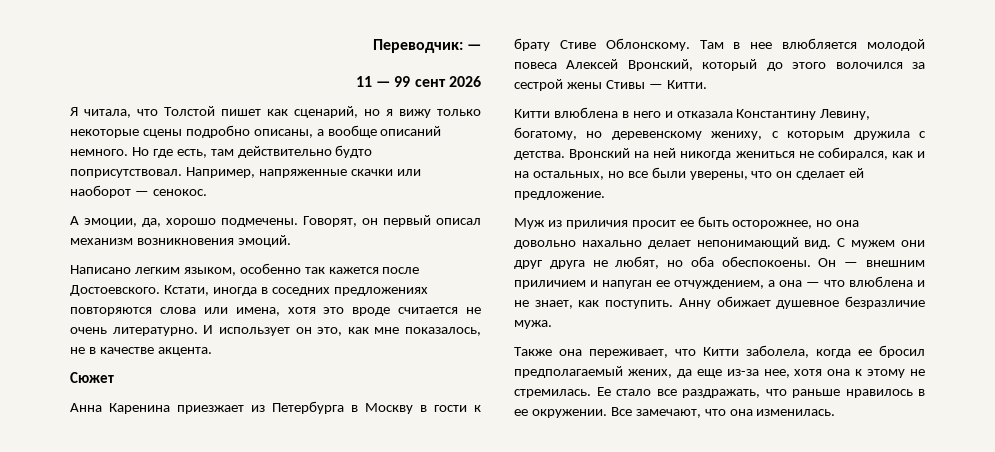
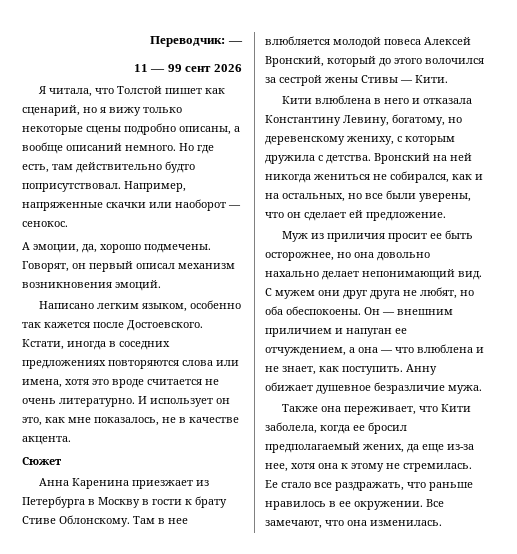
- Там в нее влюбляется молодой повеса Алексей Вронский, который до этого волочился за сестрой жены Стивы — Китти.
- Китти влюблена в него и отказала Константину Левину, богатому, но деревенскому жениху, с которым дружила с детства.
+ Там в нее влюбляется молодой повеса Алексей Вронский, который до этого волочился за сестрой жены Стивы — Кити.
+ Кити влюблена в него и отказала Константину Левину, богатому, но деревенскому жениху, с которым дружила с детства.
- Также она переживает, что Китти заболела, когда ее бросил предполагаемый жених, да еще из-за нее, хотя она к этому не стремилась.
+ Также она переживает, что Кити заболела, когда ее бросил предполагаемый жених, да еще из-за нее, хотя она к этому не стремилась.

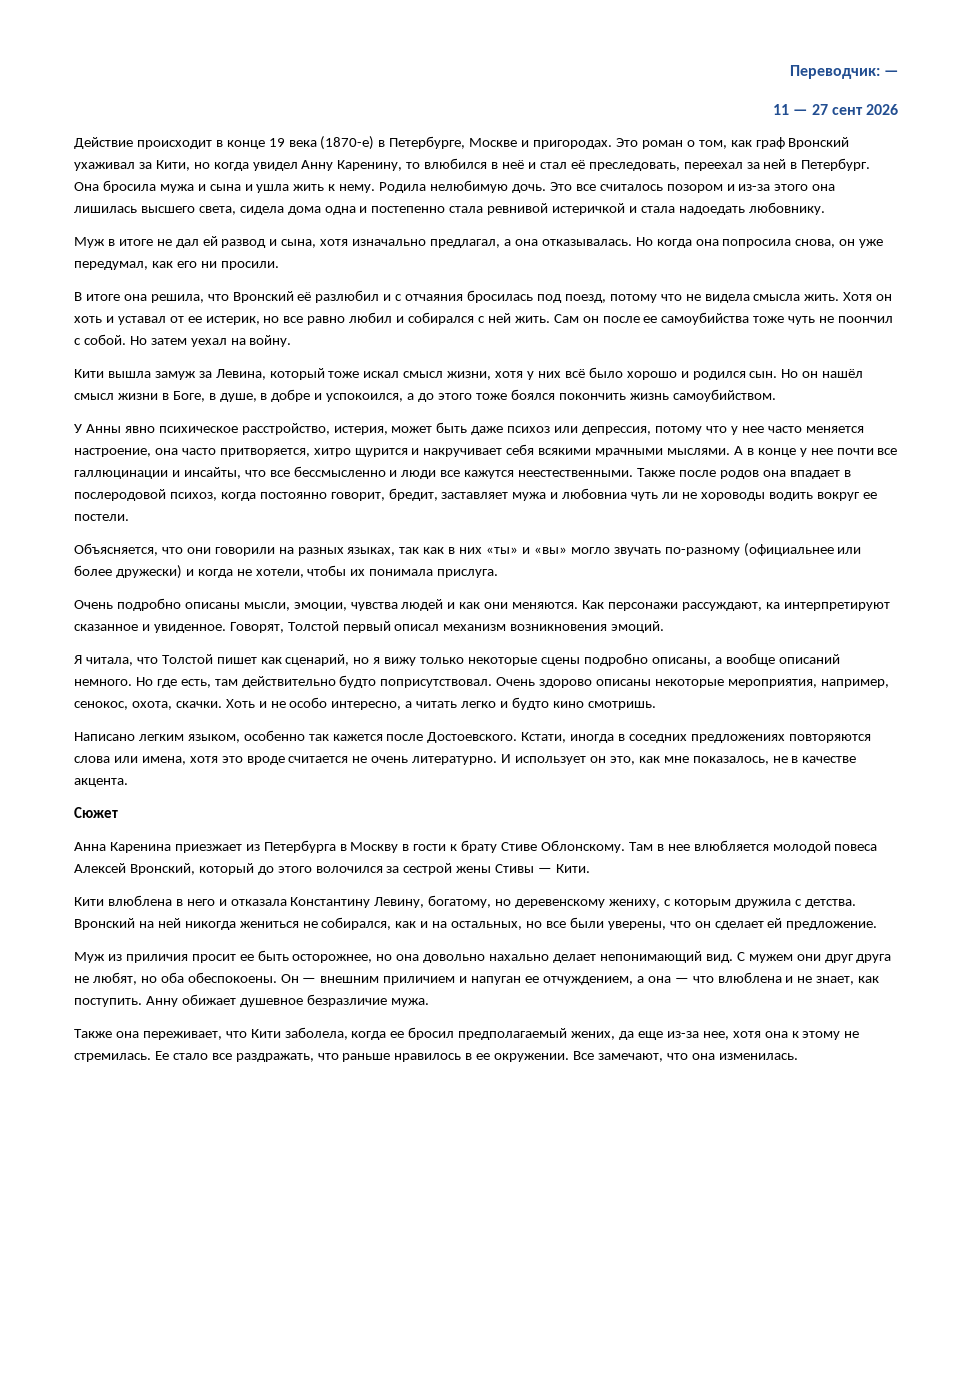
- 11 — 99 сент 2026
+ 11 — 27 сент 2026
+ Действие происходит в конце 19 века (1870-е) в Петербурге, Москве и пригородах. Это роман о том, как граф Вронский ухаживал за Кити, но когда увидел Анну Каренину, то влюбился в неё и стал её преследовать, переехал за ней в Петербург. Она бросила мужа и сына и ушла жить к нему. Родила нелюбимую дочь. Это все считалось позором и из-за этого она лишилась высшего света, сидела дома одна и постепенно стала ревнивой истеричкой и стала надоедать любовнику.
+ Муж в итоге не дал ей развод и сына, хотя изначально предлагал, а она отказывалась. Но когда она попросила снова, он уже передумал, как его ни просили.
+ В итоге она решила, что Вронский её разлюбил и с отчаяния бросилась под поезд, потому что не видела смысла жить. Хотя он хоть и уставал от ее истерик, но все равно любил и собирался с ней жить. Сам он после ее самоубийства тоже чуть не поончил с собой. Но затем уехал на войну.
+ Кити вышла замуж за Левина, который тоже искал смысл жизни, хотя у них всё было хорошо и родился сын. Но он нашёл смысл жизни в Боге, в душе, в добре и успокоился, а до этого тоже боялся покончить жизнь самоубийством.
+ У Анны явно психическое расстройство, истерия, может быть даже психоз или депрессия, потому что у нее часто меняется настроение, она часто притворяется, хитро щурится и накручивает себя всякими мрачными мыслями. А в конце у нее почти все галлюцинации и инсайты, что все бессмысленно и люди все кажутся неестественными. Также после родов она впадает в послеродовой психоз, когда постоянно говорит, бредит, заставляет мужа и любовниа чуть ли не хороводы водить вокруг ее постели.
+ Объясняется, что они говорили на разных языках, так как в них «ты» и «вы» могло звучать по-разному (официальнее или более дружески) и когда не хотели, чтобы их понимала прислуга.
+ Очень подробно описаны мысли, эмоции, чувства людей и как они меняются. Как персонажи рассуждают, ка интерпретируют сказанное и увиденное. Говорят, Толстой первый описал механизм возникновения эмоций.
- Например, напряженные скачки или наоборот — сенокос.
- А эмоции, да, хорошо подмечены. Говорят, он первый описал механизм возникновения эмоций.
+ Очень здорово описаны некоторые мероприятия, например, сенокос, охота, скачки. Хоть и не особо интересно, а читать легко и будто кино смотришь.

